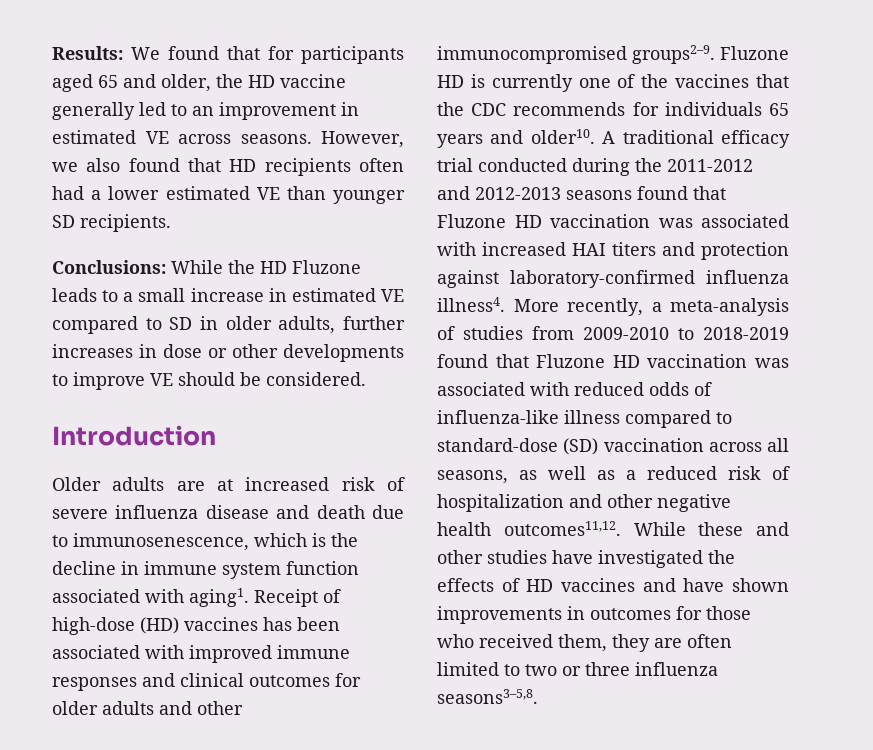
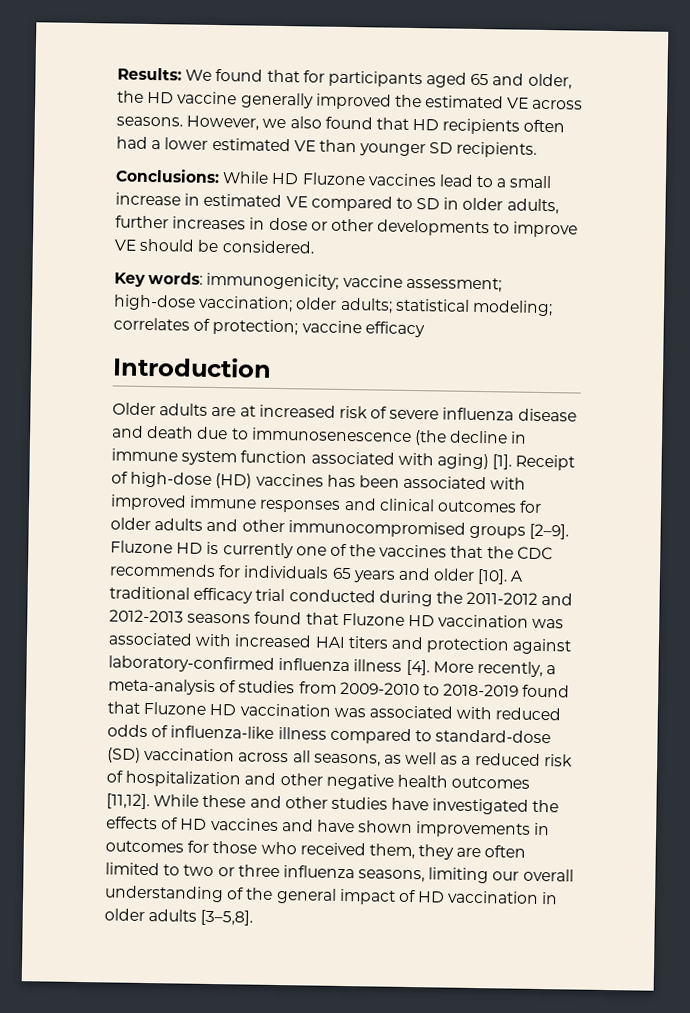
- Results: We found that for participants aged 65 and older, the HD vaccine generally led to an improvement in estimated VE across seasons.
+ Results: We found that for participants aged 65 and older, the HD vaccine generally improved the estimated VE across seasons.
- Conclusions: While the HD Fluzone leads to a small increase in estimated VE compared to SD in older adults, further increases in dose or other developments to improve VE should be considered.
+ Conclusions: While HD Fluzone vaccines lead to a small increase in estimated VE compared to SD in older adults, further increases in dose or other developments to improve VE should be considered.
+ Key words: immunogenicity; vaccine assessment; high-dose vaccination; older adults; statistical modeling; correlates of protection; vaccine efficacy
- Older adults are at increased risk of severe influenza disease and death due to immunosenescence, which is the decline in immune system function associated with aging1.
+ Older adults are at increased risk of severe influenza disease and death due to immunosenescence (the decline in immune system function associated with aging) [1].
- Receipt of high-dose (HD) vaccines has been associated with improved immune responses and clinical outcomes for older adults and other immunocompromised groups2–9.
+ Receipt of high-dose (HD) vaccines has been associated with improved immune responses and clinical outcomes for older adults and other immunocompromised groups [2–9].
- Fluzone HD is currently one of the vaccines that the CDC recommends for individuals 65 years and older10.
+ Fluzone HD is currently one of the vaccines that the CDC recommends for individuals 65 years and older [10].
- A traditional efficacy trial conducted during the 2011-2012 and 2012-2013 seasons found that Fluzone HD vaccination was associated with increased HAI titers and protection against laboratory-confirmed influenza illness4.
+ A traditional efficacy trial conducted during the 2011-2012 and 2012-2013 seasons found that Fluzone HD vaccination was associated with increased HAI titers and protection against laboratory-confirmed influenza illness [4].
- More recently, a meta-analysis of studies from 2009-2010 to 2018-2019 found that Fluzone HD vaccination was associated with reduced odds of influenza-like illness compared to standard-dose (SD) vaccination across all seasons, as well as a reduced risk of hospitalization and other negative health outcomes11,12.
+ More recently, a meta-analysis of studies from 2009-2010 to 2018-2019 found that Fluzone HD vaccination was associated with reduced odds of influenza-like illness compared to standard-dose (SD) vaccination across all seasons, as well as a reduced risk of hospitalization and other negative health outcomes [11,12].
- While these and other studies have investigated the effects of HD vaccines and have shown improvements in outcomes for those who received them, they are often limited to two or three influenza seasons3–5,8.
+ While these and other studies have investigated the effects of HD vaccines and have shown improvements in outcomes for those who received them, they are often limited to two or three influenza seasons, limiting our overall understanding of the general impact of HD vaccination in older adults [3–5,8].

